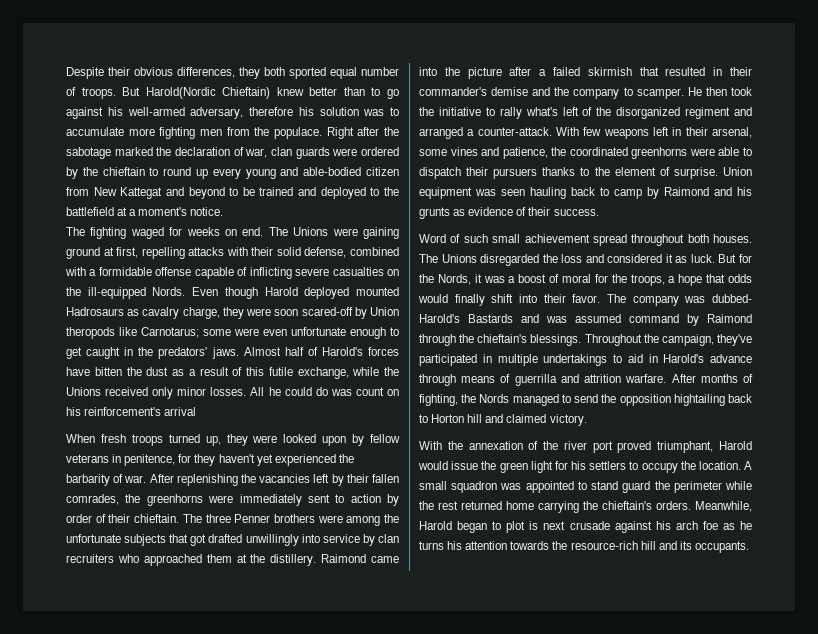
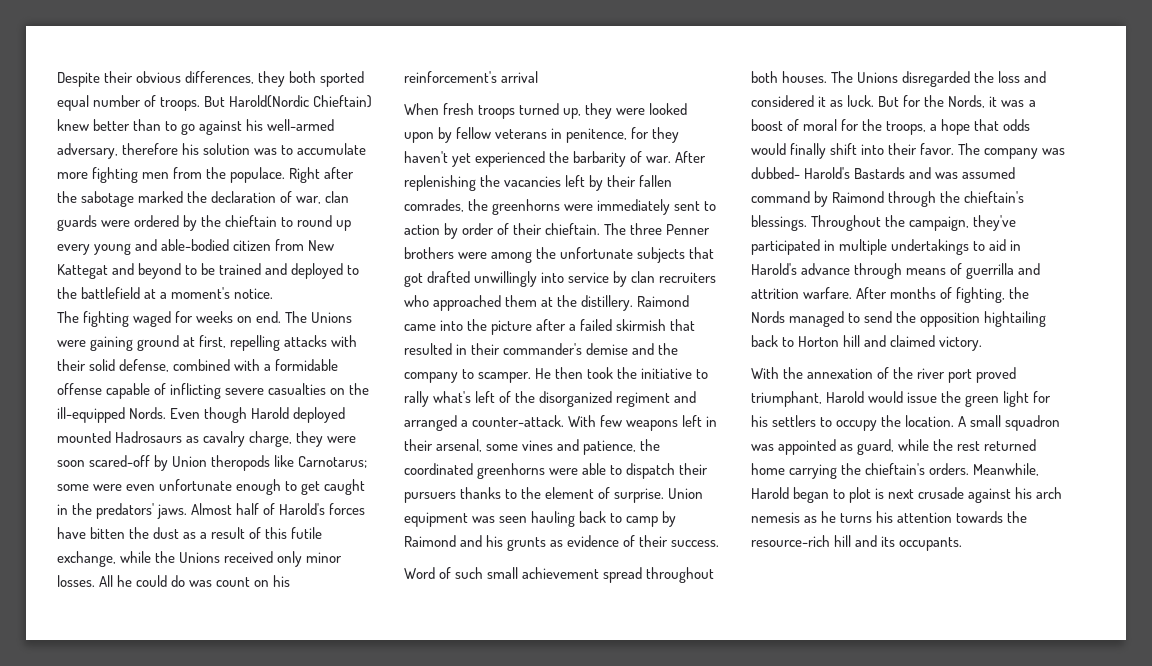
- A small squadron was appointed to stand guard the perimeter while the rest returned home carrying the chieftain's orders.
+ A small squadron was appointed as guard, while the rest returned home carrying the chieftain's orders.
- Meanwhile, Harold began to plot is next crusade against his arch foe as he turns his attention towards the resource-rich hill and its occupants.
+ Meanwhile, Harold began to plot is next crusade against his arch nemesis as he turns his attention towards the resource-rich hill and its occupants.

